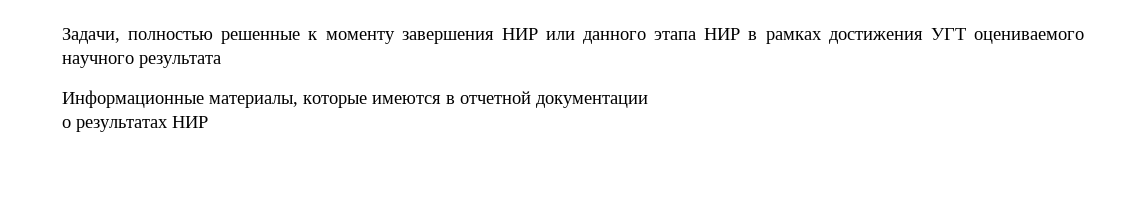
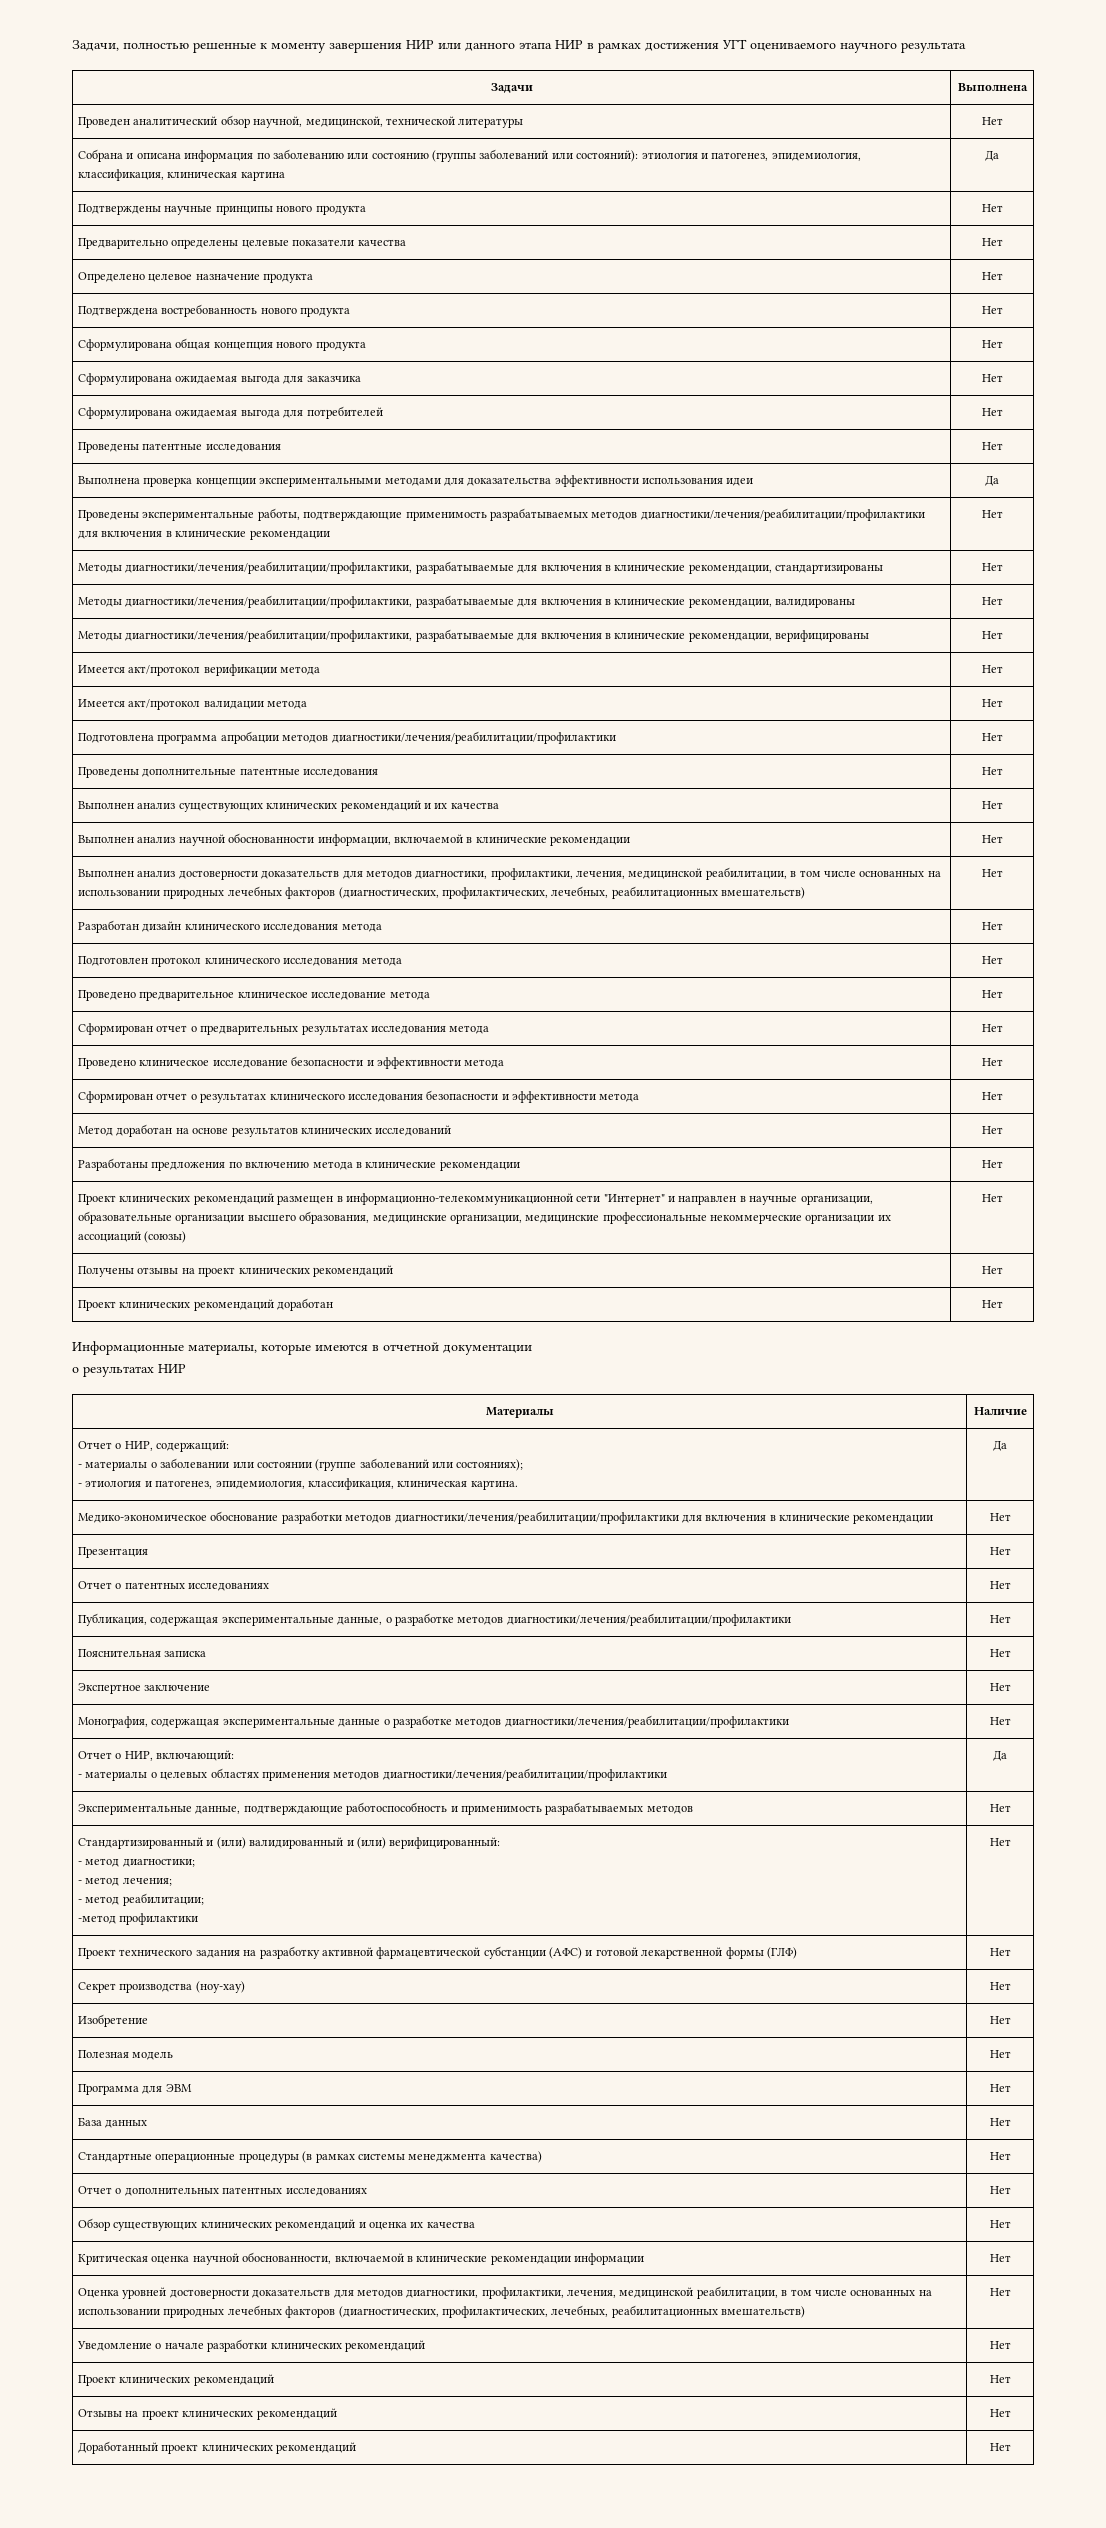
+ Задачи | Выполнена
+ Проведен аналитический обзор научной, медицинской, технической литературы | Нет
+ Собрана и описана информация по заболеванию или состоянию (группы заболеваний или состояний): этиология и патогенез, эпидемиология, классификация, клиническая картина | Да
+ Подтверждены научные принципы нового продукта | Нет
+ Предварительно определены целевые показатели качества | Нет
+ Определено целевое назначение продукта | Нет
+ Подтверждена востребованность нового продукта | Нет
+ Сформулирована общая концепция нового продукта | Нет
+ Сформулирована ожидаемая выгода для заказчика | Нет
+ Сформулирована ожидаемая выгода для потребителей | Нет
+ Проведены патентные исследования | Нет
+ Выполнена проверка концепции экспериментальными методами для доказательства эффективности использования идеи | Да
+ Проведены экспериментальные работы, подтверждающие применимость разрабатываемых методов диагностики/лечения/реабилитации/профилактики для включения в клинические рекомендации | Нет
+ Методы диагностики/лечения/реабилитации/профилактики, разрабатываемые для включения в клинические рекомендации, стандартизированы | Нет
+ Методы диагностики/лечения/реабилитации/профилактики, разрабатываемые для включения в клинические рекомендации, валидированы | Нет
+ Методы диагностики/лечения/реабилитации/профилактики, разрабатываемые для включения в клинические рекомендации, верифицированы | Нет
+ Имеется акт/протокол верификации метода | Нет
+ Имеется акт/протокол валидации метода | Нет
+ Подготовлена программа апробации методов диагностики/лечения/реабилитации/профилактики | Нет
+ Проведены дополнительные патентные исследования | Нет
+ Выполнен анализ существующих клинических рекомендаций и их качества | Нет
+ Выполнен анализ научной обоснованности информации, включаемой в клинические рекомендации | Нет
+ Выполнен анализ достоверности доказательств для методов диагностики, профилактики, лечения, медицинской реабилитации, в том числе основанных на использовании природных лечебных факторов (диагностических, профилактических, лечебных, реабилитационных вмешательств) | Нет
+ Разработан дизайн клинического исследования метода | Нет
+ Подготовлен протокол клинического исследования метода | Нет
+ Проведено предварительное клиническое исследование метода | Нет
+ Сформирован отчет о предварительных результатах исследования метода | Нет
+ Проведено клиническое исследование безопасности и эффективности метода | Нет
+ Сформирован отчет о результатах клинического исследования безопасности и эффективности метода | Нет
+ Метод доработан на основе результатов клинических исследований | Нет
+ Разработаны предложения по включению метода в клинические рекомендации | Нет
+ Проект клинических рекомендаций размещен в информационно-телекоммуникационной сети "Интернет" и направлен в научные организации, образовательные организации высшего образования, медицинские организации, медицинские профессиональные некоммерческие организации их ассоциаций (союзы) | Нет
+ Получены отзывы на проект клинических рекомендаций | Нет
+ Проект клинических рекомендаций доработан | Нет
+ Материалы | Наличие
+ Отчет о НИР, содержащий:
+ - материалы о заболевании или состоянии (группе заболеваний или состояниях);
+ - этиология и патогенез, эпидемиология, классификация, клиническая картина. | Да
+ Медико-экономическое обоснование разработки методов диагностики/лечения/реабилитации/профилактики для включения в клинические рекомендации | Нет
+ Презентация | Нет
+ Отчет о патентных исследованиях | Нет
+ Публикация, содержащая экспериментальные данные, о разработке методов диагностики/лечения/реабилитации/профилактики | Нет
+ Пояснительная записка | Нет
+ Экспертное заключение | Нет
+ Монография, содержащая экспериментальные данные о разработке методов диагностики/лечения/реабилитации/профилактики | Нет
+ Отчет о НИР, включающий:
+ - материалы о целевых областях применения методов диагностики/лечения/реабилитации/профилактики | Да
+ Экспериментальные данные, подтверждающие работоспособность и применимость разрабатываемых методов | Нет
+ Стандартизированный и (или) валидированный и (или) верифицированный:
+ - метод диагностики;
+ - метод лечения;
+ - метод реабилитации;
+ -метод профилактики | Нет
+ Проект технического задания на разработку активной фармацевтической субстанции (АФС) и готовой лекарственной формы (ГЛФ) | Нет
+ Секрет производства (ноу-хау) | Нет
+ Изобретение | Нет
+ Полезная модель | Нет
+ Программа для ЭВМ | Нет
+ База данных | Нет
+ Стандартные операционные процедуры (в рамках системы менеджмента качества) | Нет
+ Отчет о дополнительных патентных исследованиях | Нет
+ Обзор существующих клинических рекомендаций и оценка их качества | Нет
+ Критическая оценка научной обоснованности, включаемой в клинические рекомендации информации | Нет
+ Оценка уровней достоверности доказательств для методов диагностики, профилактики, лечения, медицинской реабилитации, в том числе основанных на использовании природных лечебных факторов (диагностических, профилактических, лечебных, реабилитационных вмешательств) | Нет
+ Уведомление о начале разработки клинических рекомендаций | Нет
+ Проект клинических рекомендаций | Нет
+ Отзывы на проект клинических рекомендаций | Нет
+ Доработанный проект клинических рекомендаций | Нет

